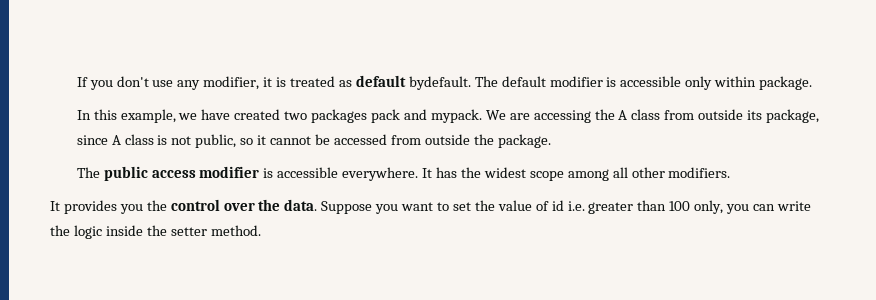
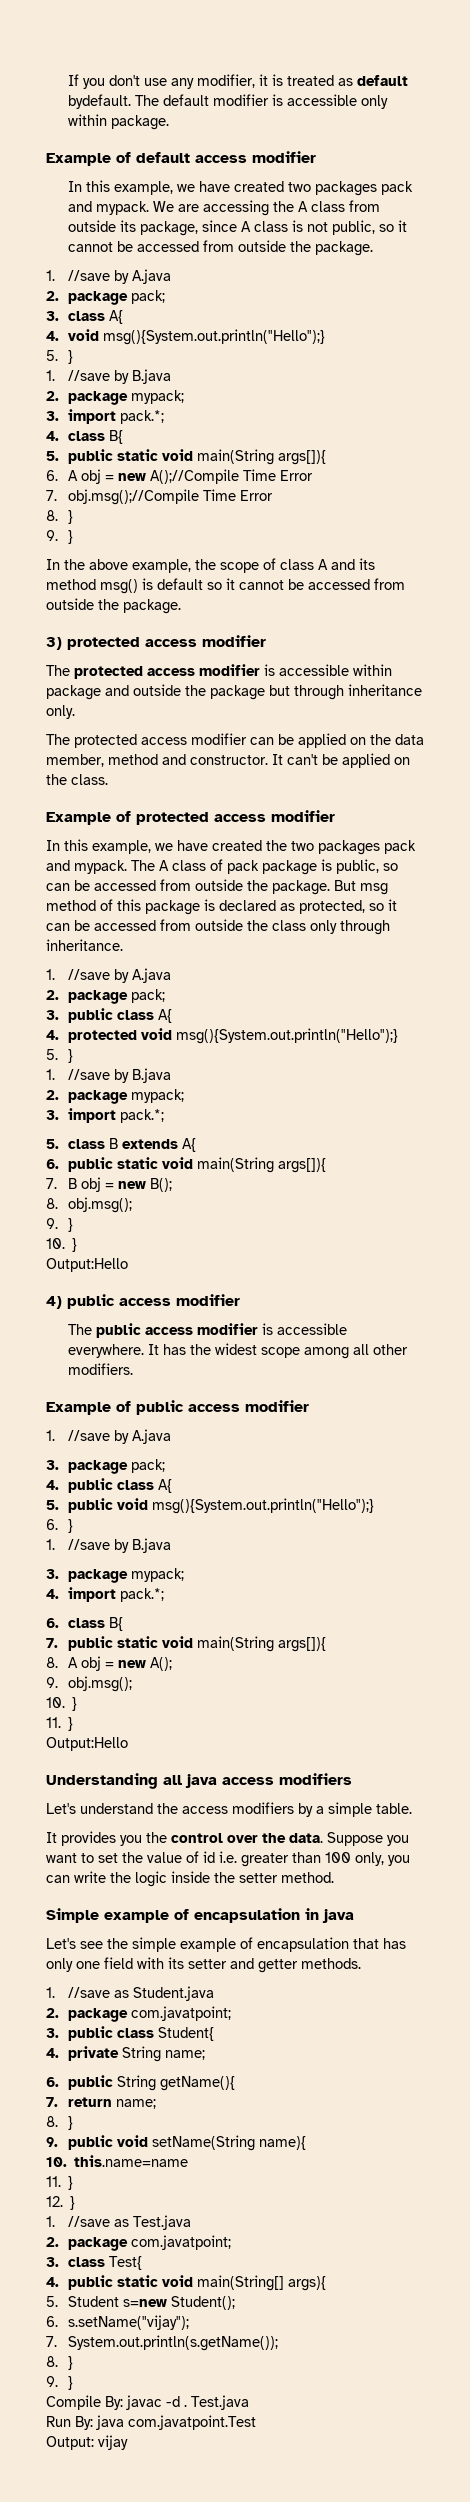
+ Example of default access modifier
  We are accessing the A class from outside its package, since A class is not public, so it cannot be accessed from outside the package.
+ 1. //save by A.java
+ 2. package pack;
+ 3. class A{
+ 4. void msg(){System.out.println("Hello");}
+ 5. }
+ 1. //save by B.java
+ 2. package mypack;
+ 3. import pack.*;
+ 4. class B{
+ 5. public static void main(String args[]){
+ 6. A obj = new A();//Compile Time Error
+ 7. obj.msg();//Compile Time Error
+ 8. }
+ 9. }
+ In the above example, the scope of class A and its method msg() is default so it cannot be accessed from outside the package.
+ 3) protected access modifier
+ The protected access modifier is accessible within package and outside the package but through inheritance only.
+ The protected access modifier can be applied on the data member, method and constructor. It can't be applied on the class.
+ Example of protected access modifier
+ In this example, we have created the two packages pack and mypack. The A class of pack package is public, so can be accessed from outside the package. But msg method of this package is declared as protected, so it can be accessed from outside the class only through inheritance.
+ 1. //save by A.java
+ 2. package pack;
+ 3. public class A{
+ 4. protected void msg(){System.out.println("Hello");}
+ 5. }
+ 1. //save by B.java
+ 2. package mypack;
+ 3. import pack.*;
+ 5. class B extends A{
+ 6. public static void main(String args[]){
+ 7. B obj = new B();
+ 8. obj.msg();
+ 9. }
+ 10. }
+ Output:Hello
+ 4) public access modifier
+ Example of public access modifier
+ 1. //save by A.java
+ 3. package pack;
+ 4. public class A{
+ 5. public void msg(){System.out.println("Hello");}
+ 6. }
+ 1. //save by B.java
+ 3. package mypack;
+ 4. import pack.*;
+ 6. class B{
+ 7. public static void main(String args[]){
+ 8. A obj = new A();
+ 9. obj.msg();
+ 10. }
+ 11. }
+ Output:Hello
+ Understanding all java access modifiers
+ Let's understand the access modifiers by a simple table.
+ Simple example of encapsulation in java
+ Let's see the simple example of encapsulation that has only one field with its setter and getter methods.
+ 1. //save as Student.java
+ 2. package com.javatpoint;
+ 3. public class Student{
+ 4. private String name;
+ 6. public String getName(){
+ 7. return name;
+ 8. }
+ 9. public void setName(String name){
+ 10. this.name=name
+ 11. }
+ 12. }
+ 1. //save as Test.java
+ 2. package com.javatpoint;
+ 3. class Test{
+ 4. public static void main(String[] args){
+ 5. Student s=new Student();
+ 6. s.setName("vijay");
+ 7. System.out.println(s.getName());
+ 8. }
+ 9. }
+ Compile By: javac -d . Test.java
+ Run By: java com.javatpoint.Test
+ Output: vijay

